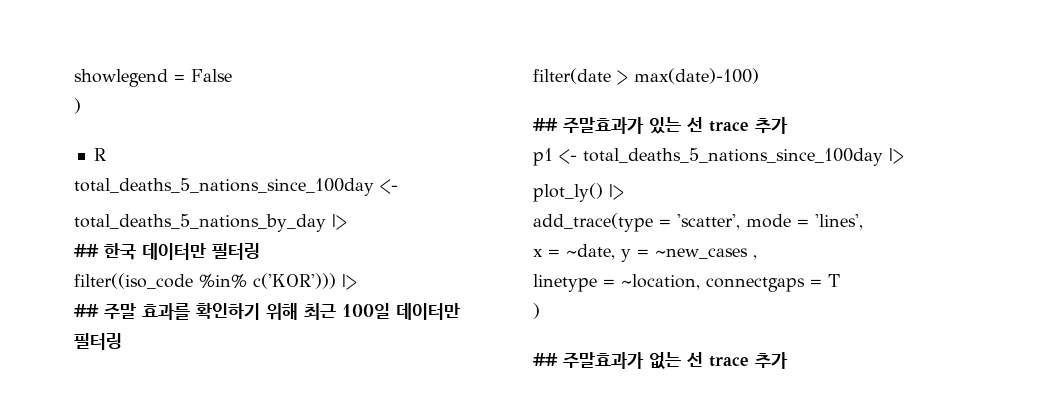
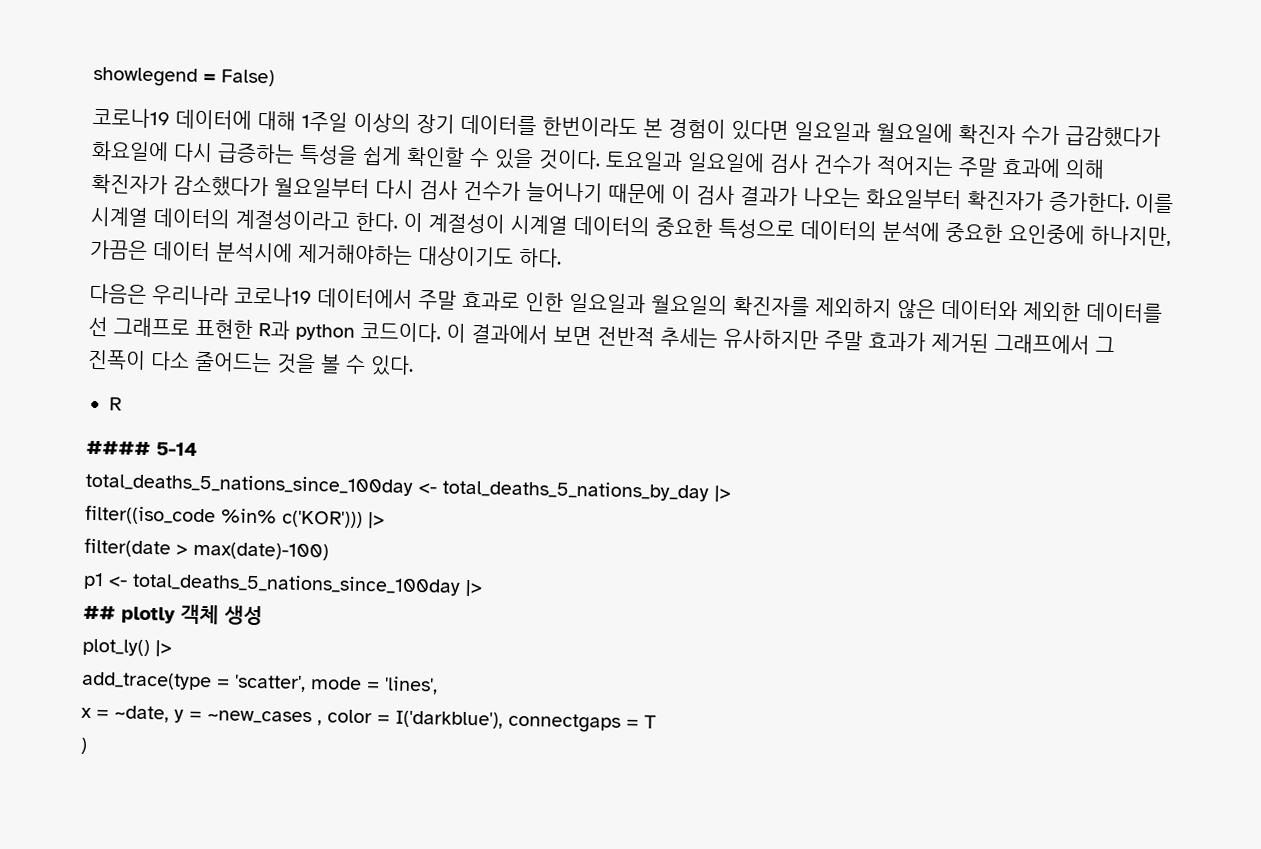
- showlegend = False
- )
+ showlegend = False)
+ 코로나19 데이터에 대해 1주일 이상의 장기 데이터를 한번이라도 본 경험이 있다면 일요일과 월요일에 확진자 수가 급감했다가 화요일에 다시 급증하는 특성을 쉽게 확인할 수 있을 것이다. 토요일과 일요일에 검사 건수가 적어지는 주말 효과에 의해 확진자가 감소했다가 월요일부터 다시 검사 건수가 늘어나기 때문에 이 검사 결과가 나오는 화요일부터 확진자가 증가한다. 이를 시계열 데이터의 계절성이라고 한다. 이 계절성이 시계열 데이터의 중요한 특성으로 데이터의 분석에 중요한 요인중에 하나지만, 가끔은 데이터 분석시에 제거해야하는 대상이기도 하다.
+ 다음은 우리나라 코로나19 데이터에서 주말 효과로 인한 일요일과 월요일의 확진자를 제외하지 않은 데이터와 제외한 데이터를 선 그래프로 표현한 R과 python 코드이다. 이 결과에서 보면 전반적 추세는 유사하지만 주말 효과가 제거된 그래프에서 그 진폭이 다소 줄어드는 것을 볼 수 있다.
+ #### 5-14
- total_deaths_5_nations_since_100day <-
- total_deaths_5_nations_by_day |>
+ total_deaths_5_nations_since_100day <- total_deaths_5_nations_by_day |>
- ## 한국 데이터만 필터링
- ## 주말 효과를 확인하기 위해 최근 100일 데이터만 필터링
  filter(date > max(date)-100)
- ## 주말효과가 있는 선 trace 추가
+ ## plotly 객체 생성
- x = ~date, y = ~new_cases ,
- linetype = ~location, connectgaps = T
+ x = ~date, y = ~new_cases , color = I('darkblue'), connectgaps = T
- ## 주말효과가 없는 선 trace 추가

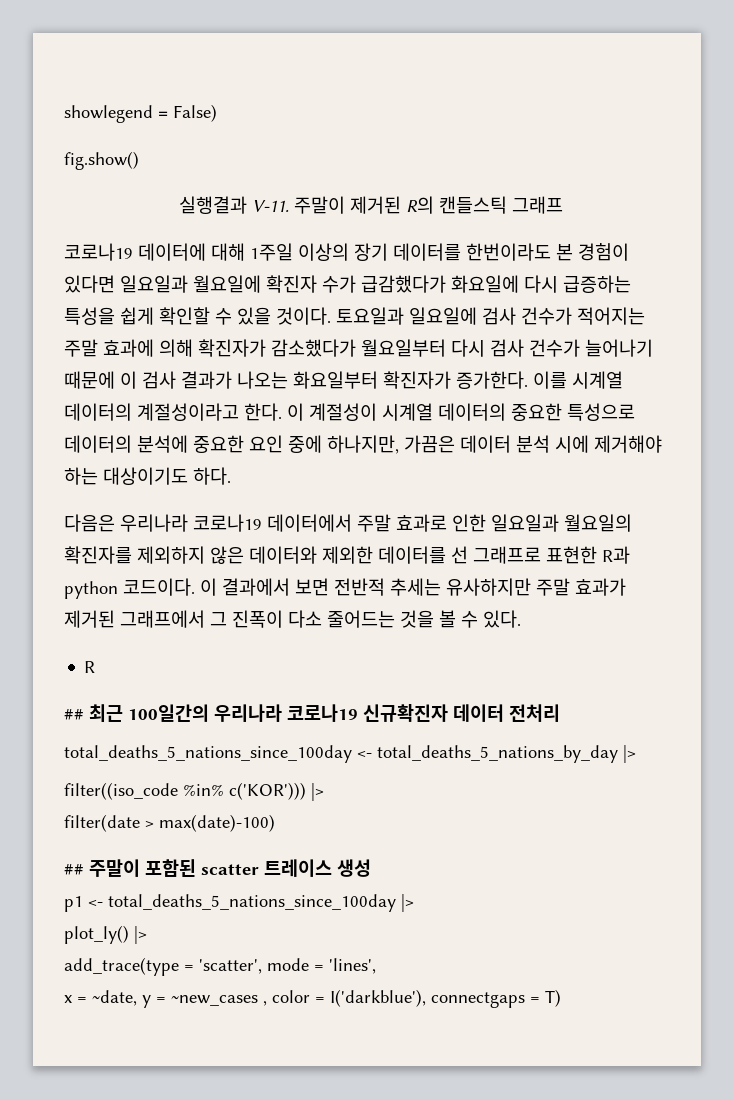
+ fig.show()
+ 실행결과 V-11. 주말이 제거된 R의 캔들스틱 그래프
- 이 계절성이 시계열 데이터의 중요한 특성으로 데이터의 분석에 중요한 요인중에 하나지만, 가끔은 데이터 분석시에 제거해야하는 대상이기도 하다.
+ 이 계절성이 시계열 데이터의 중요한 특성으로 데이터의 분석에 중요한 요인 중에 하나지만, 가끔은 데이터 분석 시에 제거해야 하는 대상이기도 하다.
- #### 5-14
+ ## 최근 100일간의 우리나라 코로나19 신규확진자 데이터 전처리
+ ## 주말이 포함된 scatter 트레이스 생성
- ## plotly 객체 생성
- x = ~date, y = ~new_cases , color = I('darkblue'), connectgaps = T
- )
+ x = ~date, y = ~new_cases , color = I('darkblue'), connectgaps = T)

